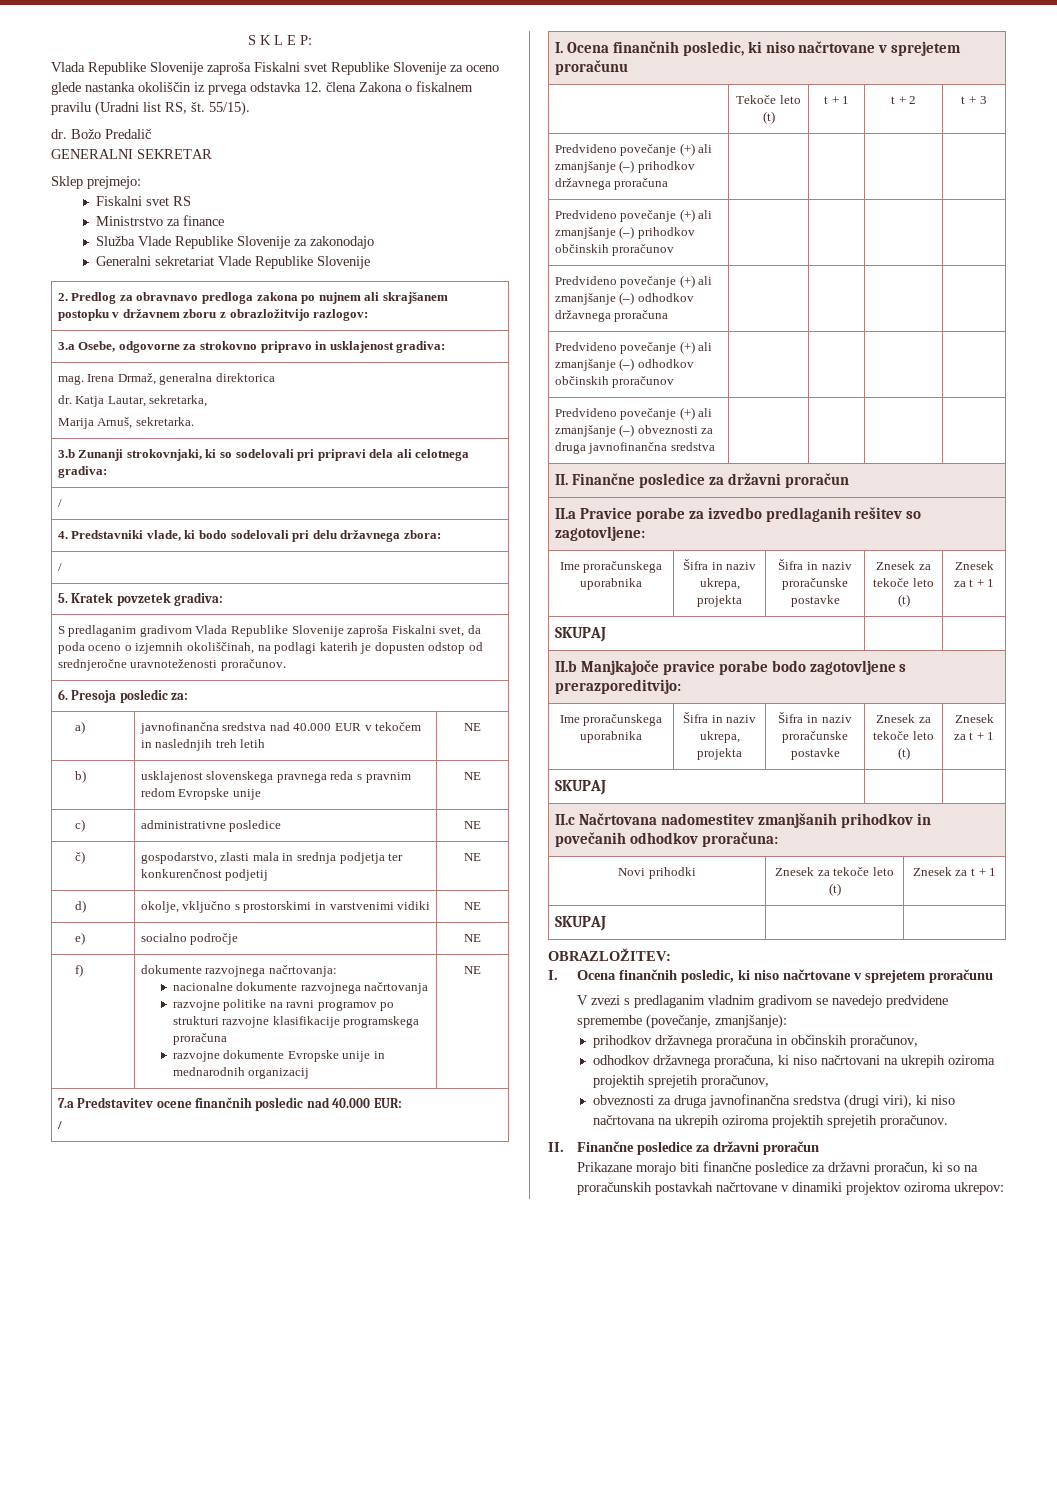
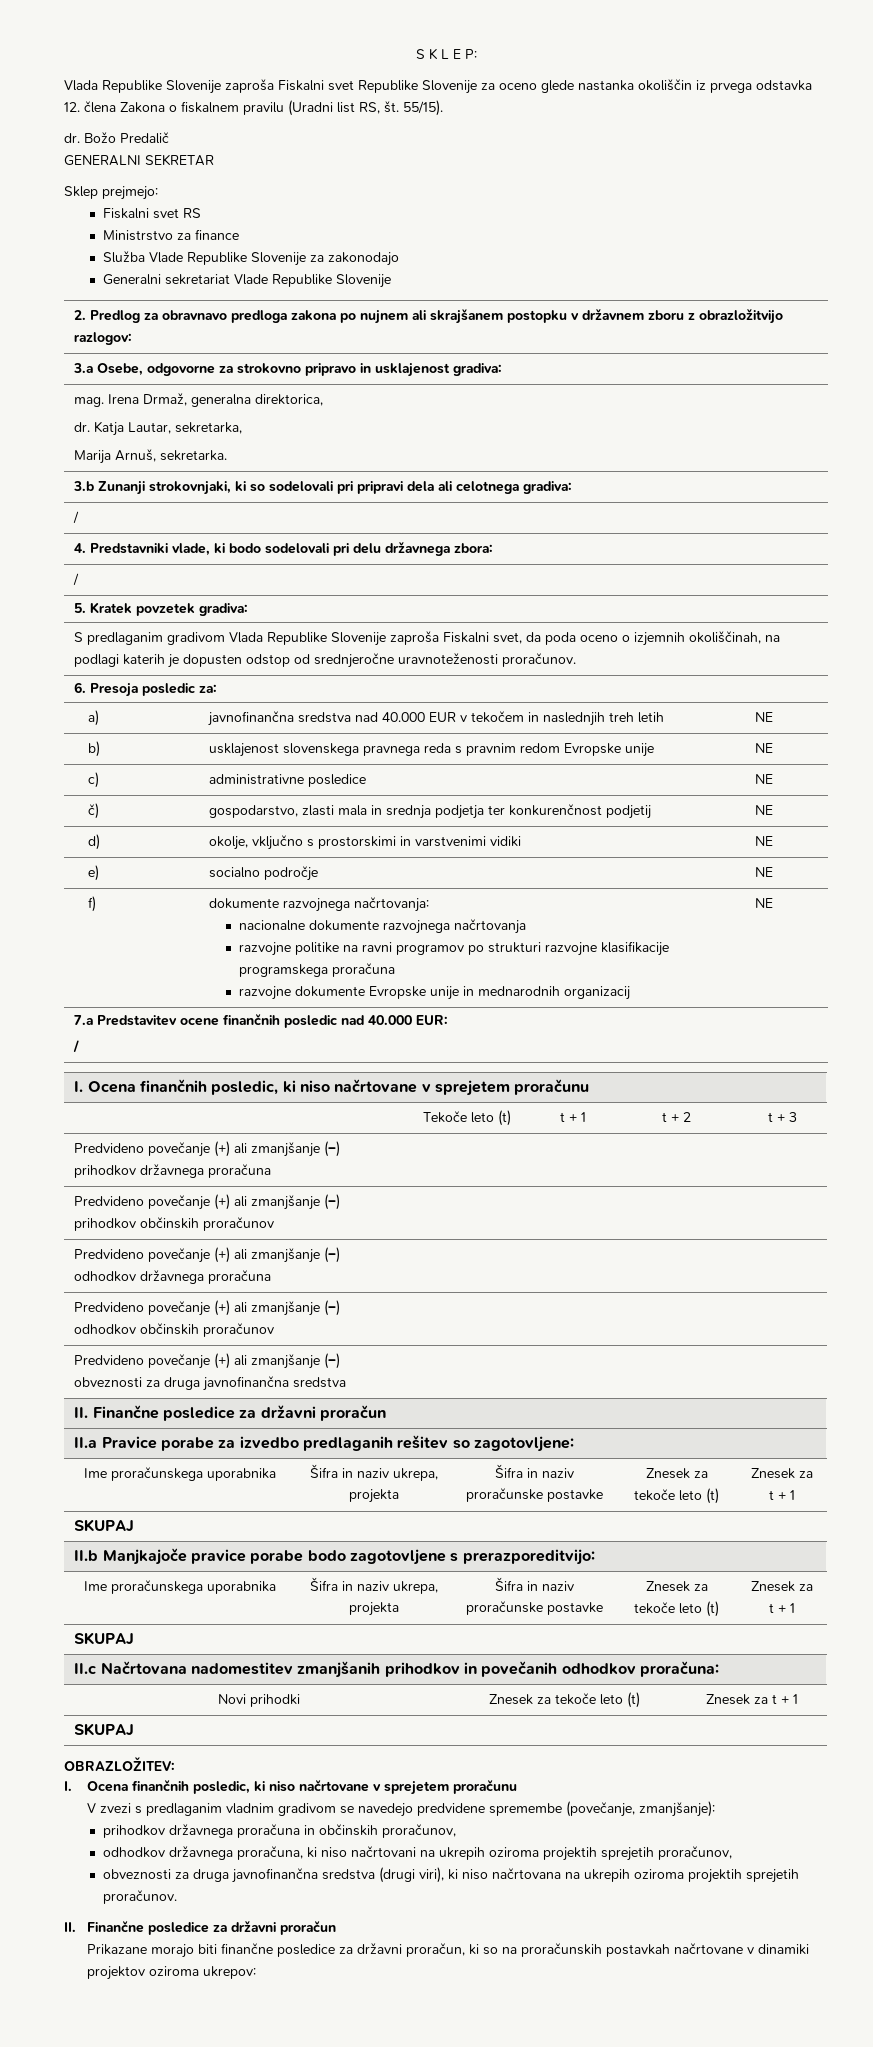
- mag. Irena Drmaž, generalna direktorica
+ mag. Irena Drmaž, generalna direktorica,

